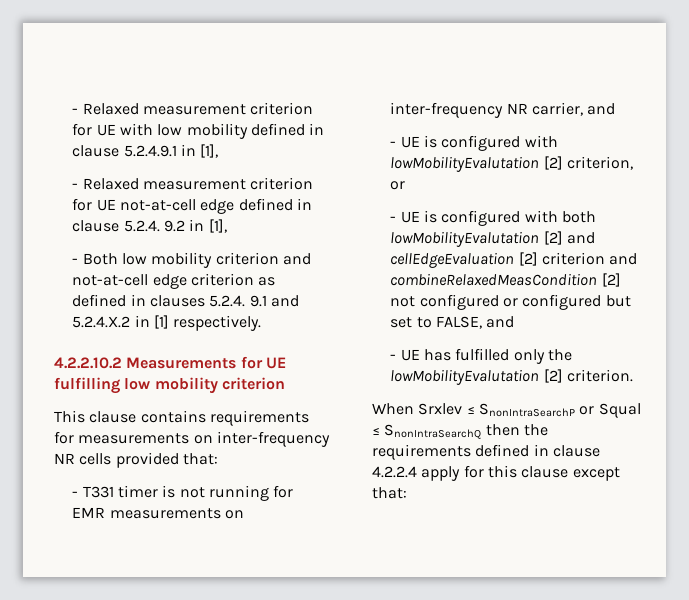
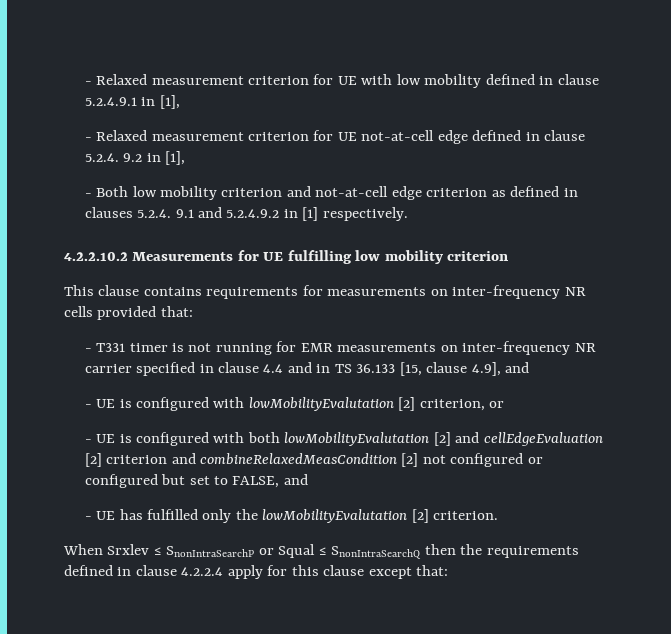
- - Both low mobility criterion and not-at-cell edge criterion as defined in clauses 5.2.4. 9.1 and 5.2.4.X.2 in [1] respectively.
+ - Both low mobility criterion and not-at-cell edge criterion as defined in clauses 5.2.4. 9.1 and 5.2.4.9.2 in [1] respectively.
- - T331 timer is not running for EMR measurements on inter-frequency NR carrier, and
+ - T331 timer is not running for EMR measurements on inter-frequency NR carrier specified in clause 4.4 and in TS 36.133 [15, clause 4.9], and

